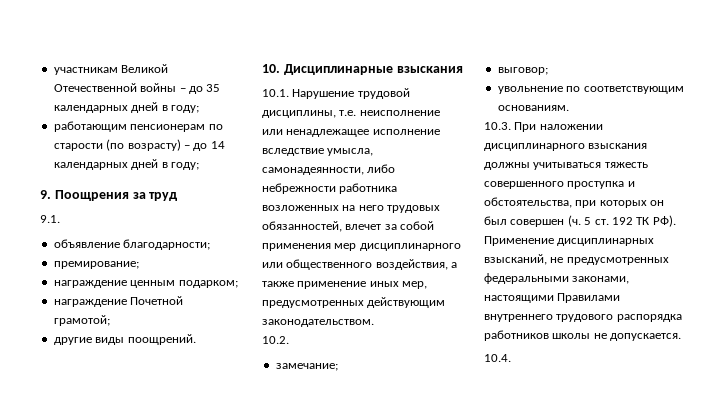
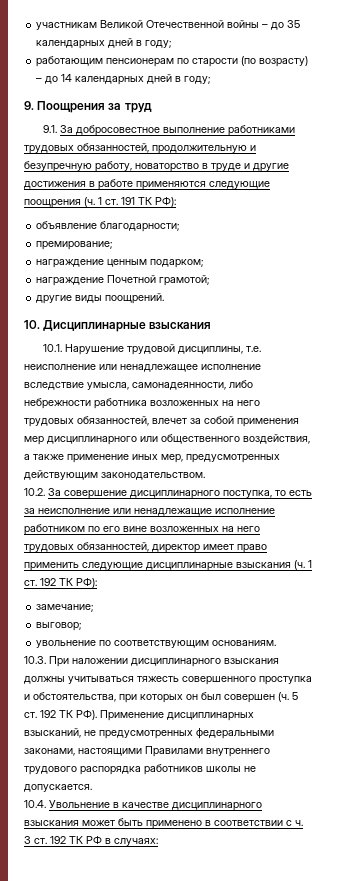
- 9.1.
+ 9.1. За добросовестное выполнение работниками трудовых обязанностей, продолжительную и безупречную работу, новаторство в труде и другие достижения в работе применяются следующие поощрения (ч. 1 ст. 191 ТК РФ):
- 10.2.
+ 10.2. За совершение дисциплинарного поступка, то есть за неисполнение или ненадлежащие исполнение работником по его вине возложенных на него трудовых обязанностей, директор имеет право применить следующие дисциплинарные взыскания (ч. 1 ст. 192 ТК РФ):
- 10.4.
+ 10.4. Увольнение в качестве дисциплинарного взыскания может быть применено в соответствии с ч. 3 ст. 192 ТК РФ в случаях:

